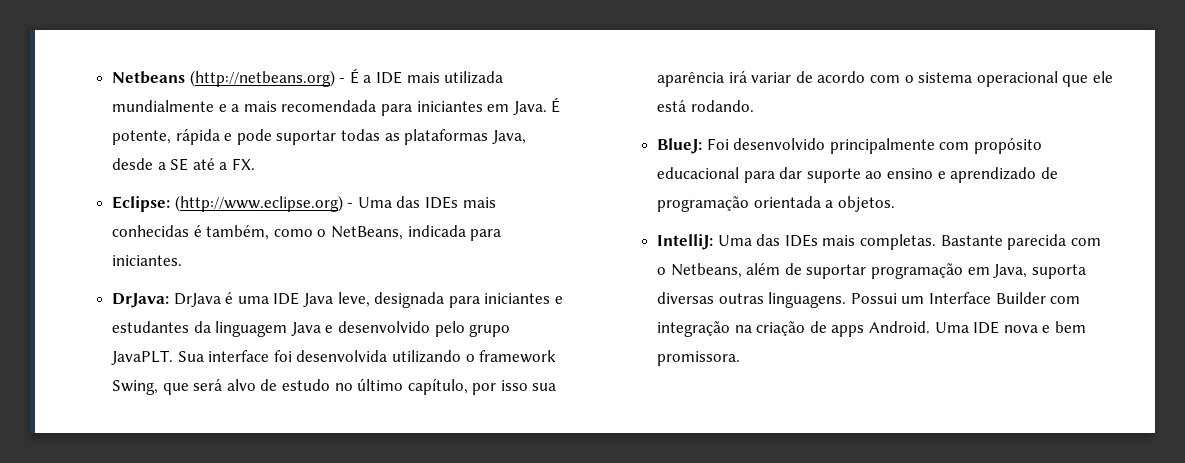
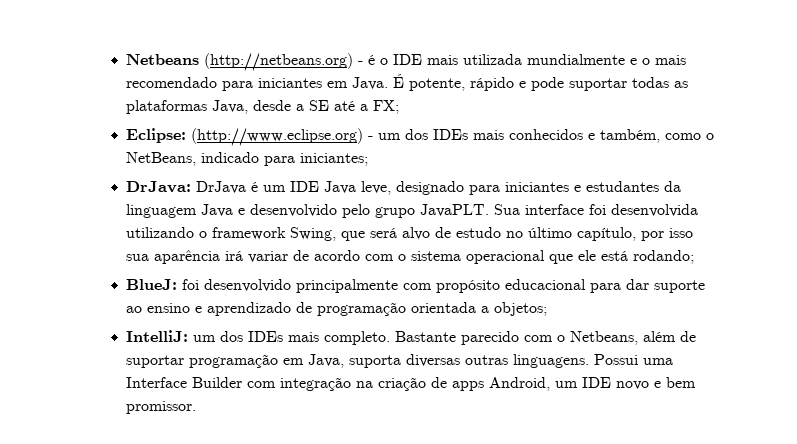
- Netbeans (http://netbeans.org) - É a IDE mais utilizada mundialmente e a mais recomendada para iniciantes em Java.
+ Netbeans (http://netbeans.org) - é o IDE mais utilizada mundialmente e o mais recomendado para iniciantes em Java.
- É potente, rápida e pode suportar todas as plataformas Java, desde a SE até a FX.
+ É potente, rápido e pode suportar todas as plataformas Java, desde a SE até a FX;
- Eclipse: (http://www.eclipse.org) - Uma das IDEs mais conhecidas é também, como o NetBeans, indicada para iniciantes.
+ Eclipse: (http://www.eclipse.org) - um dos IDEs mais conhecidos e também, como o NetBeans, indicado para iniciantes;
- DrJava: DrJava é uma IDE Java leve, designada para iniciantes e estudantes da linguagem Java e desenvolvido pelo grupo JavaPLT.
+ DrJava: DrJava é um IDE Java leve, designado para iniciantes e estudantes da linguagem Java e desenvolvido pelo grupo JavaPLT.
- Sua interface foi desenvolvida utilizando o framework Swing, que será alvo de estudo no último capítulo, por isso sua aparência irá variar de acordo com o sistema operacional que ele está rodando.
+ Sua interface foi desenvolvida utilizando o framework Swing, que será alvo de estudo no último capítulo, por isso sua aparência irá variar de acordo com o sistema operacional que ele está rodando;
- BlueJ: Foi desenvolvido principalmente com propósito educacional para dar suporte ao ensino e aprendizado de programação orientada a objetos.
+ BlueJ: foi desenvolvido principalmente com propósito educacional para dar suporte ao ensino e aprendizado de programação orientada a objetos;
- IntelliJ: Uma das IDEs mais completas. Bastante parecida com o Netbeans, além de suportar programação em Java, suporta diversas outras linguagens.
+ IntelliJ: um dos IDEs mais completo. Bastante parecido com o Netbeans, além de suportar programação em Java, suporta diversas outras linguagens.
- Possui um Interface Builder com integração na criação de apps Android. Uma IDE nova e bem promissora.
+ Possui uma Interface Builder com integração na criação de apps Android, um IDE novo e bem promissor.

